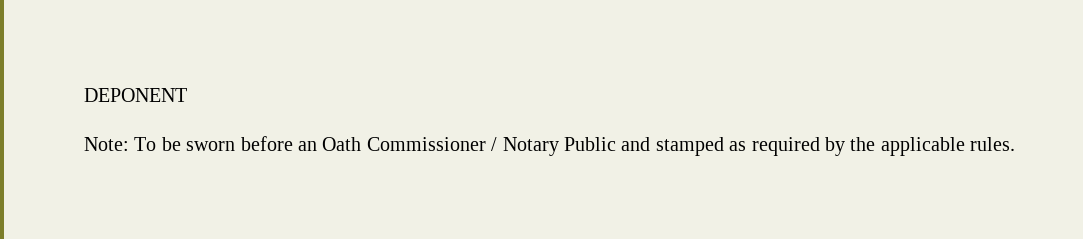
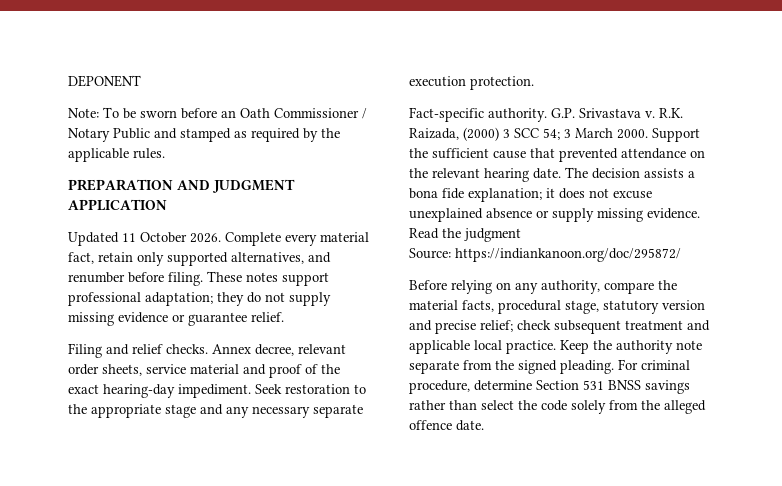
+ PREPARATION AND JUDGMENT APPLICATION
+ Updated 11 October 2026. Complete every material fact, retain only supported alternatives, and renumber before filing. These notes support professional adaptation; they do not supply missing evidence or guarantee relief.
+ Filing and relief checks. Annex decree, relevant order sheets, service material and proof of the exact hearing-day impediment. Seek restoration to the appropriate stage and any necessary separate execution protection.
+ Fact-specific authority. G.P. Srivastava v. R.K. Raizada, (2000) 3 SCC 54; 3 March 2000. Support the sufficient cause that prevented attendance on the relevant hearing date. The decision assists a bona fide explanation; it does not excuse unexplained absence or supply missing evidence. Read the judgment
+ Source: https://indiankanoon.org/doc/295872/
+ Before relying on any authority, compare the material facts, procedural stage, statutory version and precise relief; check subsequent treatment and applicable local practice. Keep the authority note separate from the signed pleading. For criminal procedure, determine Section 531 BNSS savings rather than select the code solely from the alleged offence date.

